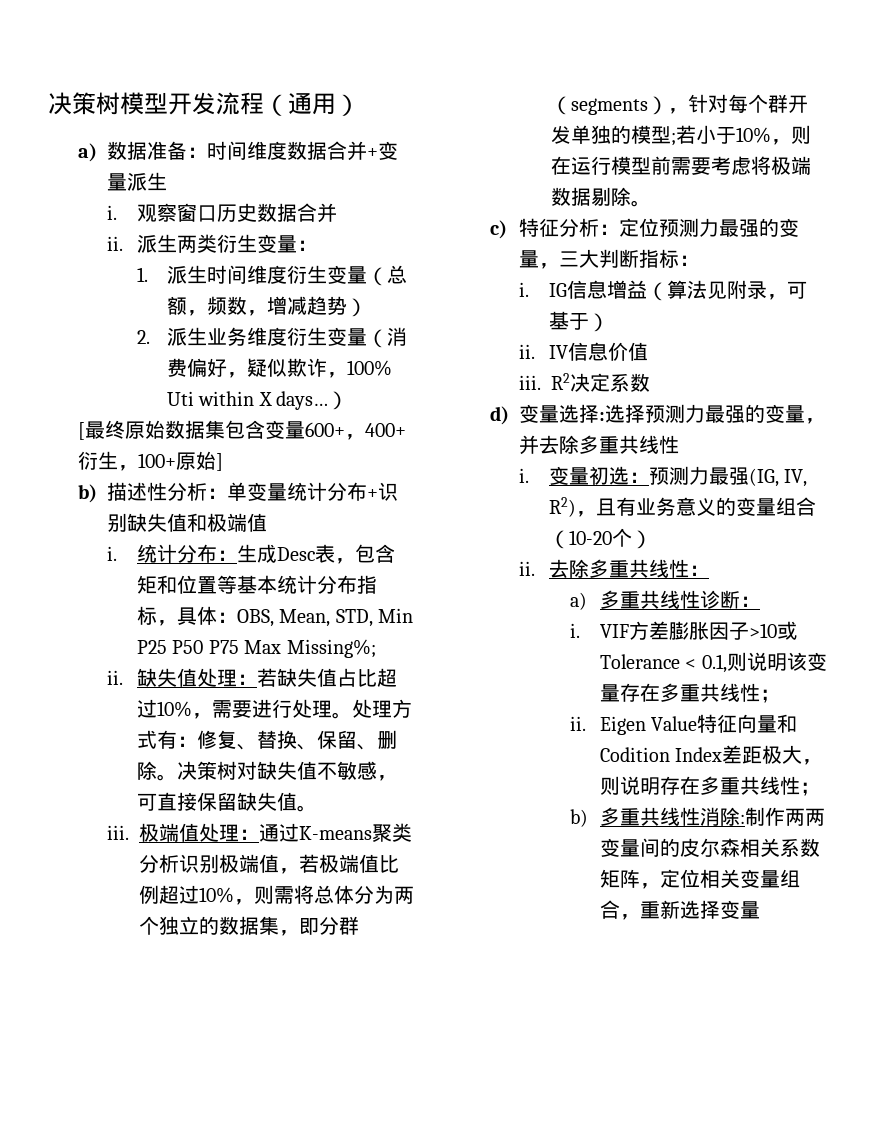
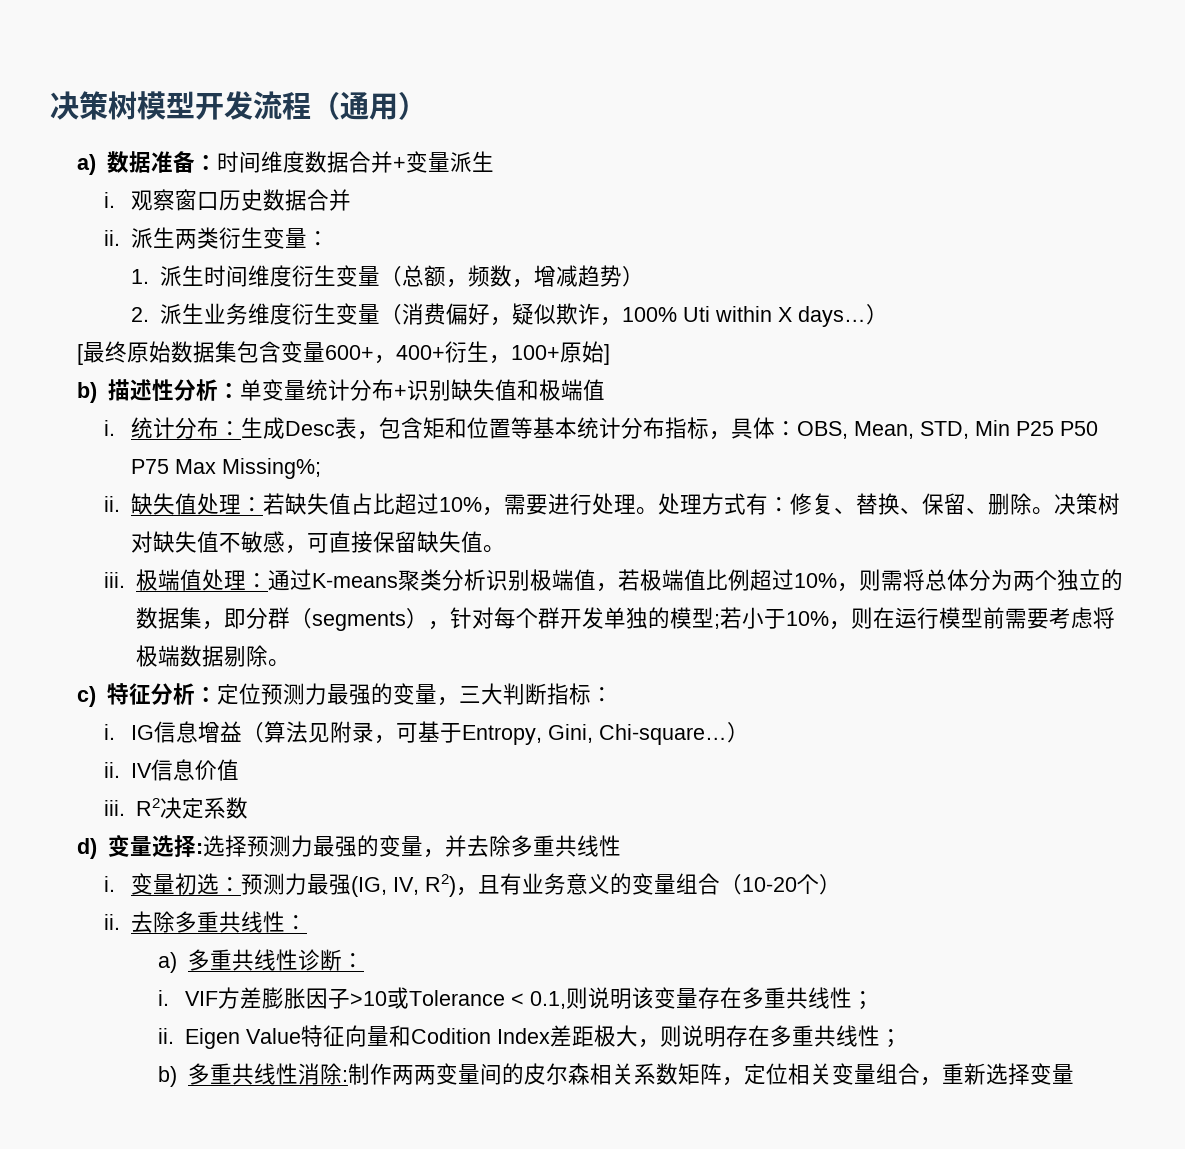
- IG信息增益（算法见附录，可基于）
+ IG信息增益（算法见附录，可基于Entropy, Gini, Chi-square…）

